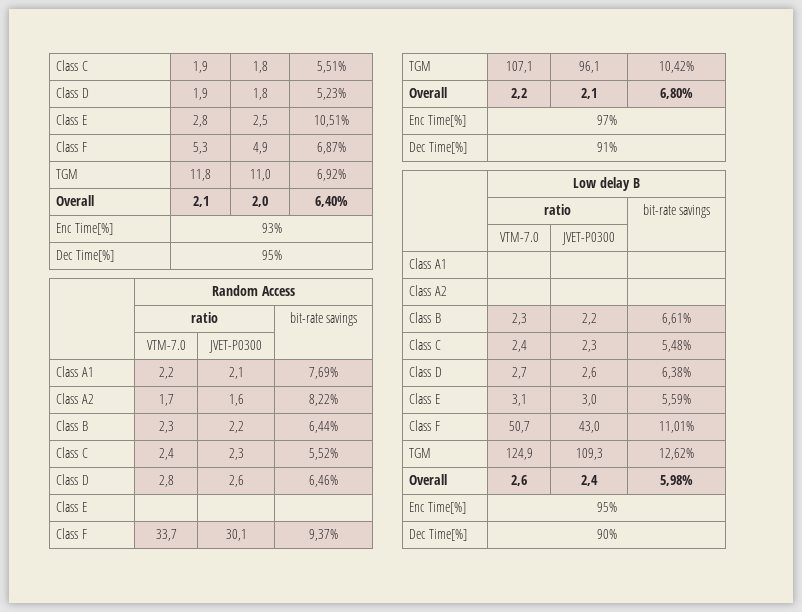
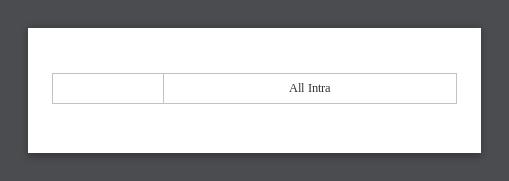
- Class C | 1,9 | 1,8 | 5,51%
- Class D | 1,9 | 1,8 | 5,23%
- Class E | 2,8 | 2,5 | 10,51%
- Class F | 5,3 | 4,9 | 6,87%
- TGM | 11,8 | 11,0 | 6,92%
- Overall | 2,1 | 2,0 | 6,40%
- Enc Time[%] | 93%
- Dec Time[%] | 95%
- | Random Access
- | ratio | bit-rate savings
- | VTM-7.0 | JVET-P0300 |
- Class A1 | 2,2 | 2,1 | 7,69%
- Class A2 | 1,7 | 1,6 | 8,22%
- Class B | 2,3 | 2,2 | 6,44%
- Class C | 2,4 | 2,3 | 5,52%
- Class D | 2,8 | 2,6 | 6,46%
- Class E | | |
- Class F | 33,7 | 30,1 | 9,37%
- TGM | 107,1 | 96,1 | 10,42%
- Overall | 2,2 | 2,1 | 6,80%
- Enc Time[%] | 97%
- Dec Time[%] | 91%
- | Low delay B
- | ratio | bit-rate savings
- | VTM-7.0 | JVET-P0300 |
- Class A1 | | |
- Class A2 | | |
- Class B | 2,3 | 2,2 | 6,61%
- Class C | 2,4 | 2,3 | 5,48%
- Class D | 2,7 | 2,6 | 6,38%
- Class E | 3,1 | 3,0 | 5,59%
- Class F | 50,7 | 43,0 | 11,01%
- TGM | 124,9 | 109,3 | 12,62%
- Overall | 2,6 | 2,4 | 5,98%
- Enc Time[%] | 95%
- Dec Time[%] | 90%
+ | All Intra

